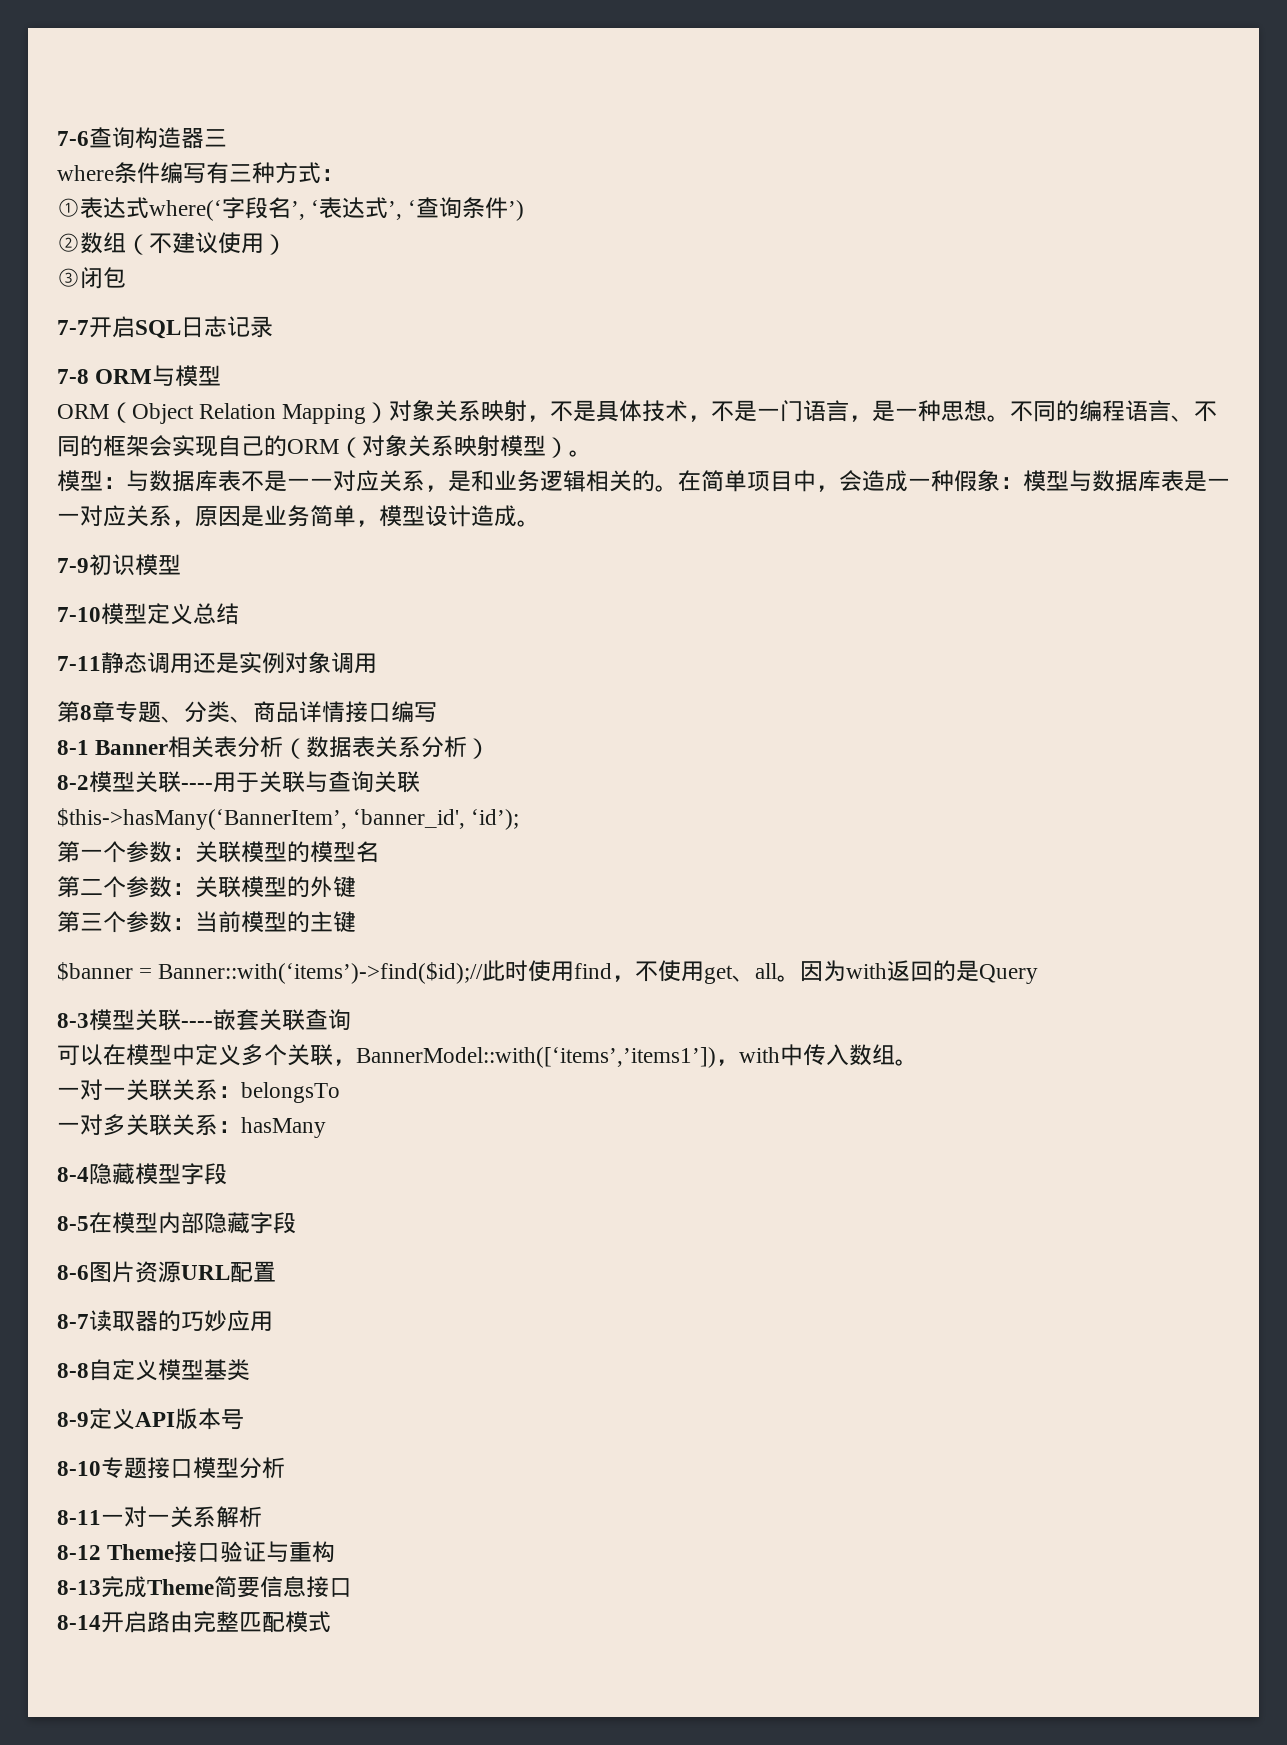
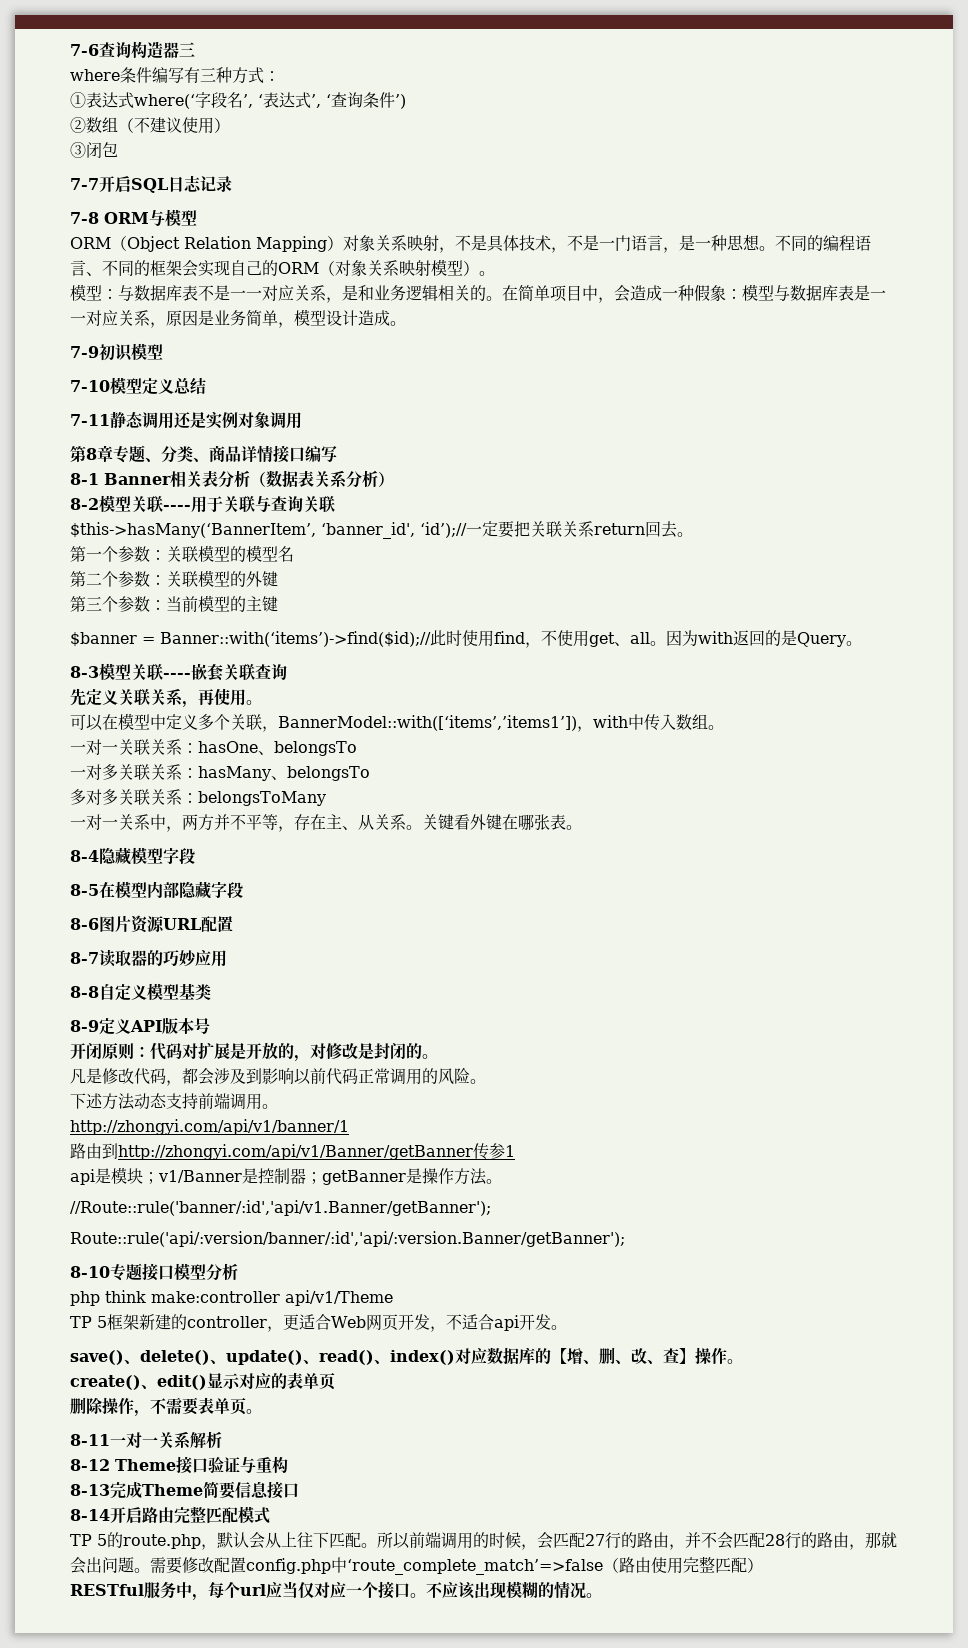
- $this->hasMany(‘BannerItem’, ‘banner_id', ‘id’);
+ $this->hasMany(‘BannerItem’, ‘banner_id', ‘id’);//一定要把关联关系return回去。
- 因为with返回的是Query
+ 因为with返回的是Query。
+ 先定义关联关系，再使用。
- 一对一关联关系：belongsTo
+ 一对一关联关系：hasOne、belongsTo
- 一对多关联关系：hasMany
+ 一对多关联关系：hasMany、belongsTo
+ 多对多关联关系：belongsToMany
+ 一对一关系中，两方并不平等，存在主、从关系。关键看外键在哪张表。
+ 开闭原则：代码对扩展是开放的，对修改是封闭的。
+ 凡是修改代码，都会涉及到影响以前代码正常调用的风险。
+ 下述方法动态支持前端调用。
+ http://zhongyi.com/api/v1/banner/1
+ 路由到http://zhongyi.com/api/v1/Banner/getBanner传参1
+ api是模块；v1/Banner是控制器；getBanner是操作方法。
+ //Route::rule('banner/:id','api/v1.Banner/getBanner');
+ Route::rule('api/:version/banner/:id','api/:version.Banner/getBanner');
+ php think make:controller api/v1/Theme
+ TP 5框架新建的controller，更适合Web网页开发，不适合api开发。
+ save()、delete()、update()、read()、index()对应数据库的【增、删、改、查】操作。
+ create()、edit()显示对应的表单页
+ 删除操作，不需要表单页。
+ TP 5的route.php，默认会从上往下匹配。所以前端调用的时候，会匹配27行的路由，并不会匹配28行的路由，那就会出问题。需要修改配置config.php中‘route_complete_match’=>false（路由使用完整匹配）
+ RESTful服务中，每个url应当仅对应一个接口。不应该出现模糊的情况。

